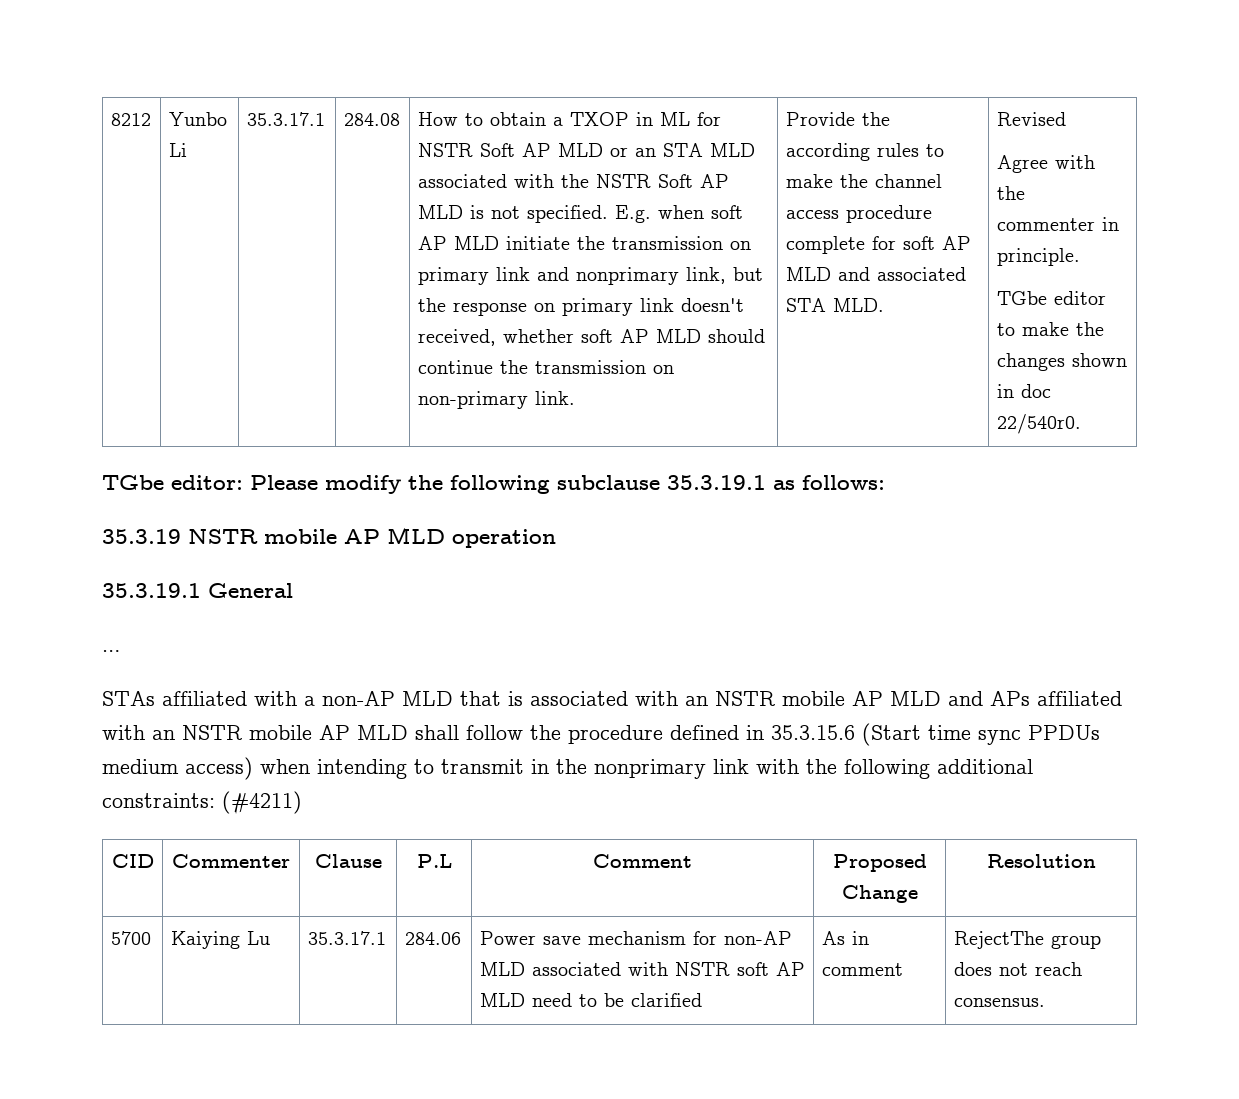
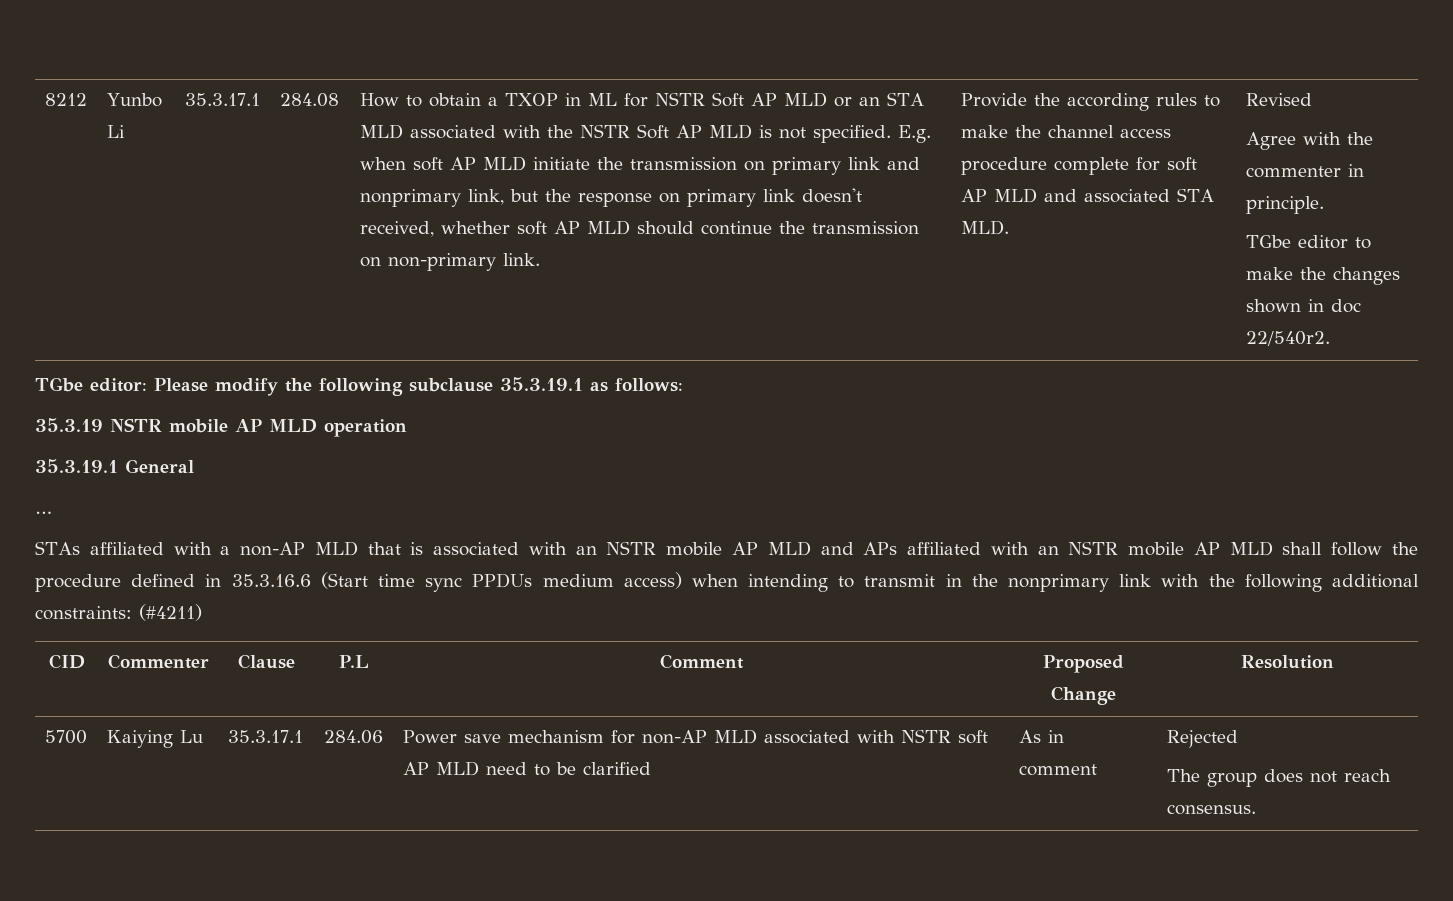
- TGbe editor to make the changes shown in doc 22/540r0.
+ TGbe editor to make the changes shown in doc 22/540r2.
- STAs affiliated with a non-AP MLD that is associated with an NSTR mobile AP MLD and APs affiliated with an NSTR mobile AP MLD shall follow the procedure defined in 35.3.15.6 (Start time sync PPDUs medium access) when intending to transmit in the nonprimary link with the following additional constraints: (#4211)
+ STAs affiliated with a non-AP MLD that is associated with an NSTR mobile AP MLD and APs affiliated with an NSTR mobile AP MLD shall follow the procedure defined in 35.3.16.6 (Start time sync PPDUs medium access) when intending to transmit in the nonprimary link with the following additional constraints: (#4211)
- 5700 | Kaiying Lu | 35.3.17.1 | 284.06 | Power save mechanism for non-AP MLD associated with NSTR soft AP MLD need to be clarified | As in comment | RejectThe group does not reach consensus.
+ 5700 | Kaiying Lu | 35.3.17.1 | 284.06 | Power save mechanism for non-AP MLD associated with NSTR soft AP MLD need to be clarified | As in comment | Rejected
+ The group does not reach consensus.

